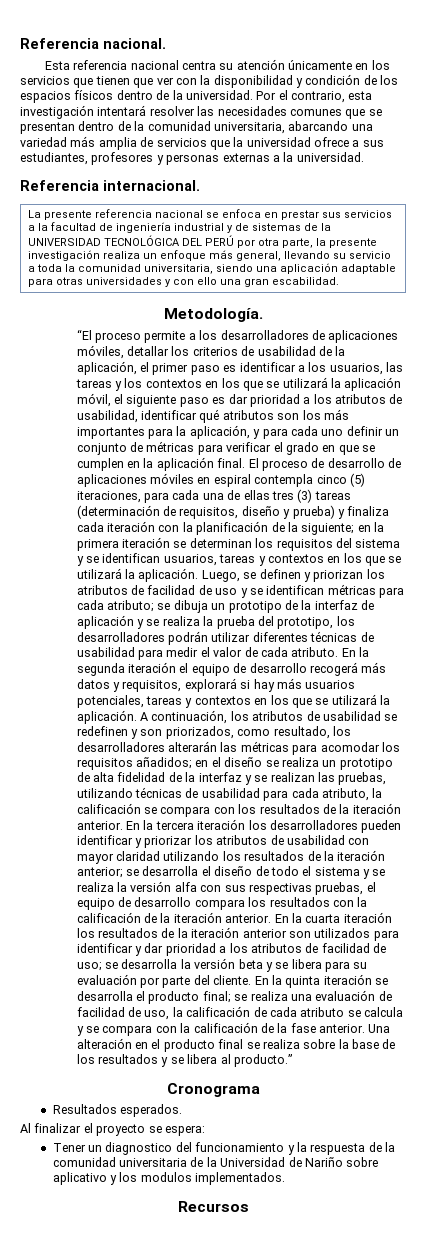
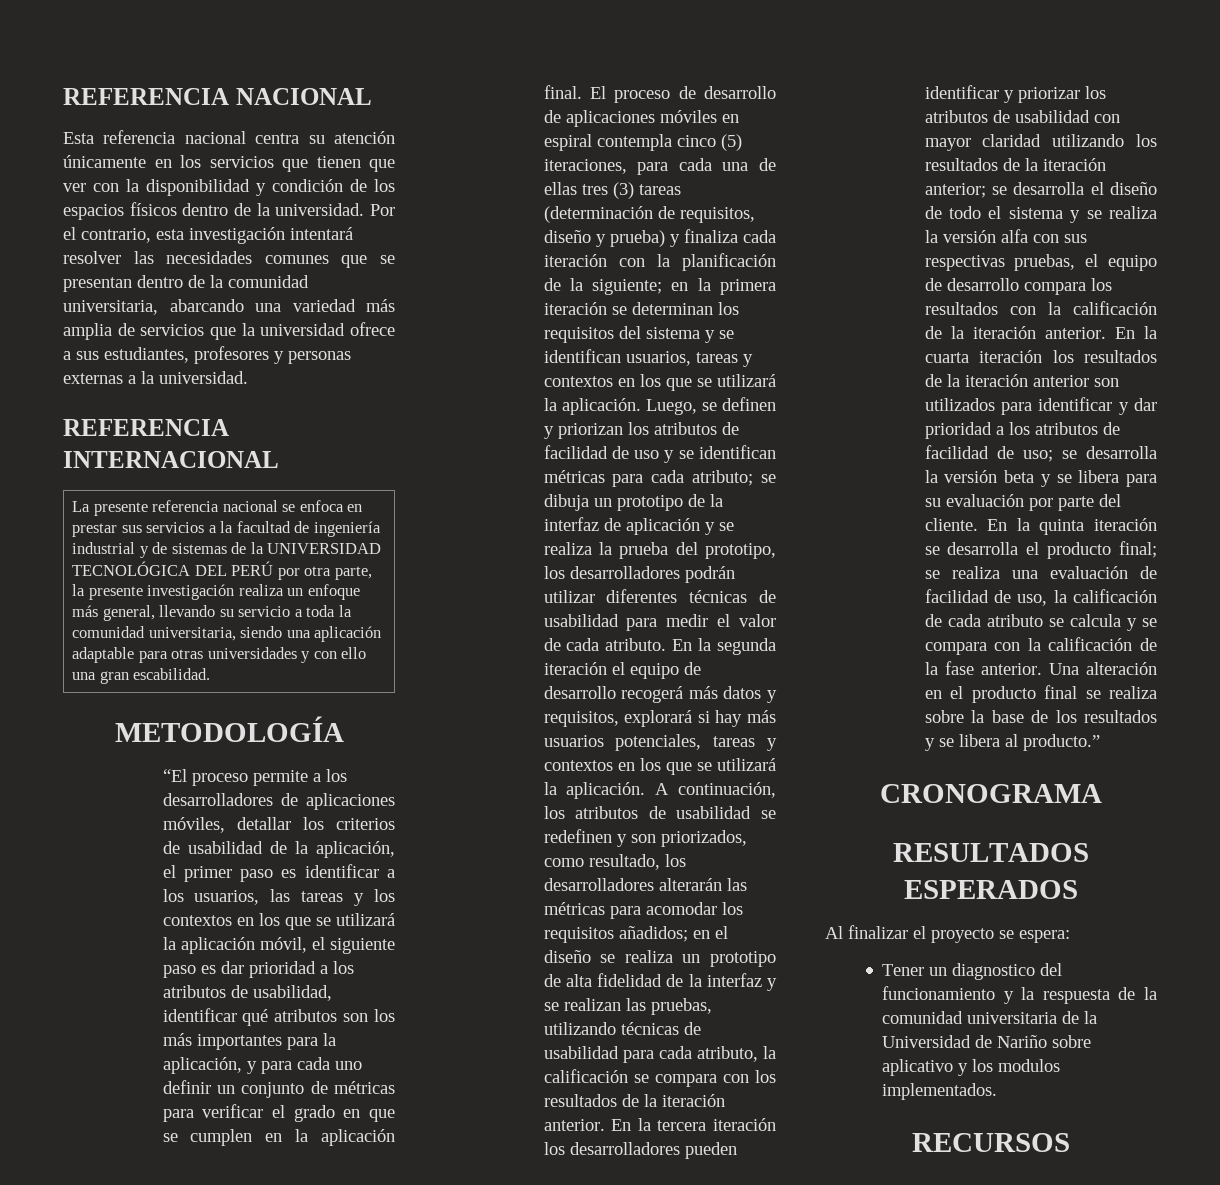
- Referencia nacional.
+ REFERENCIA NACIONAL
- Referencia internacional.
+ REFERENCIA INTERNACIONAL
- Metodología.
+ METODOLOGÍA
- Cronograma
- Resultados esperados.
+ CRONOGRAMA
+ RESULTADOS ESPERADOS
- Recursos
+ RECURSOS

